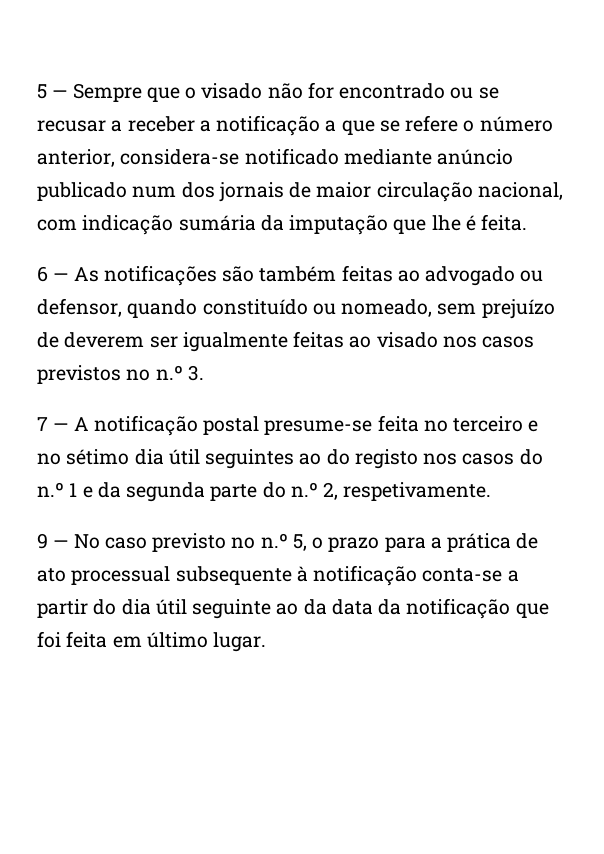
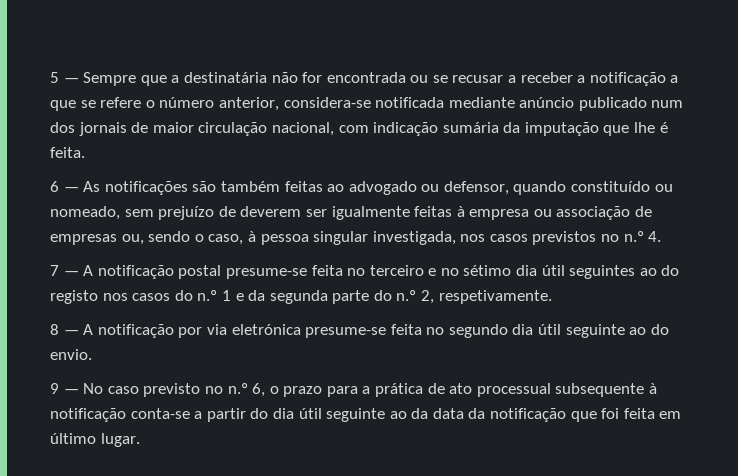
- 5 — Sempre que o visado não for encontrado ou se recusar a receber a notificação a que se refere o número anterior, considera-se notificado mediante anúncio publicado num dos jornais de maior circulação nacional, com indicação sumária da imputação que lhe é feita.
+ 5 — Sempre que a destinatária não for encontrada ou se recusar a receber a notificação a que se refere o número anterior, considera-se notificada mediante anúncio publicado num dos jornais de maior circulação nacional, com indicação sumária da imputação que lhe é feita.
- 6 — As notificações são também feitas ao advogado ou defensor, quando constituído ou nomeado, sem prejuízo de deverem ser igualmente feitas ao visado nos casos previstos no n.º 3.
+ 6 — As notificações são também feitas ao advogado ou defensor, quando constituído ou nomeado, sem prejuízo de deverem ser igualmente feitas à empresa ou associação de empresas ou, sendo o caso, à pessoa singular investigada, nos casos previstos no n.º 4.
+ 8 — A notificação por via eletrónica presume-se feita no segundo dia útil seguinte ao do envio.
- 9 — No caso previsto no n.º 5, o prazo para a prática de ato processual subsequente à notificação conta-se a partir do dia útil seguinte ao da data da notificação que foi feita em último lugar.
+ 9 — No caso previsto no n.º 6, o prazo para a prática de ato processual subsequente à notificação conta-se a partir do dia útil seguinte ao da data da notificação que foi feita em último lugar.

